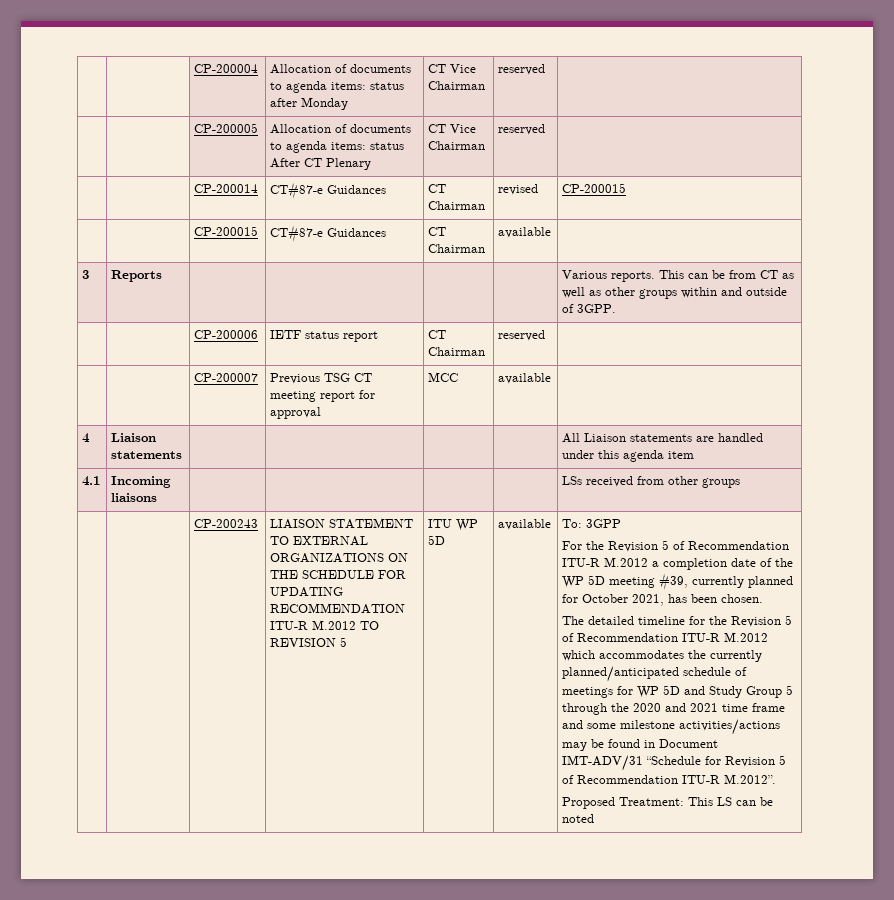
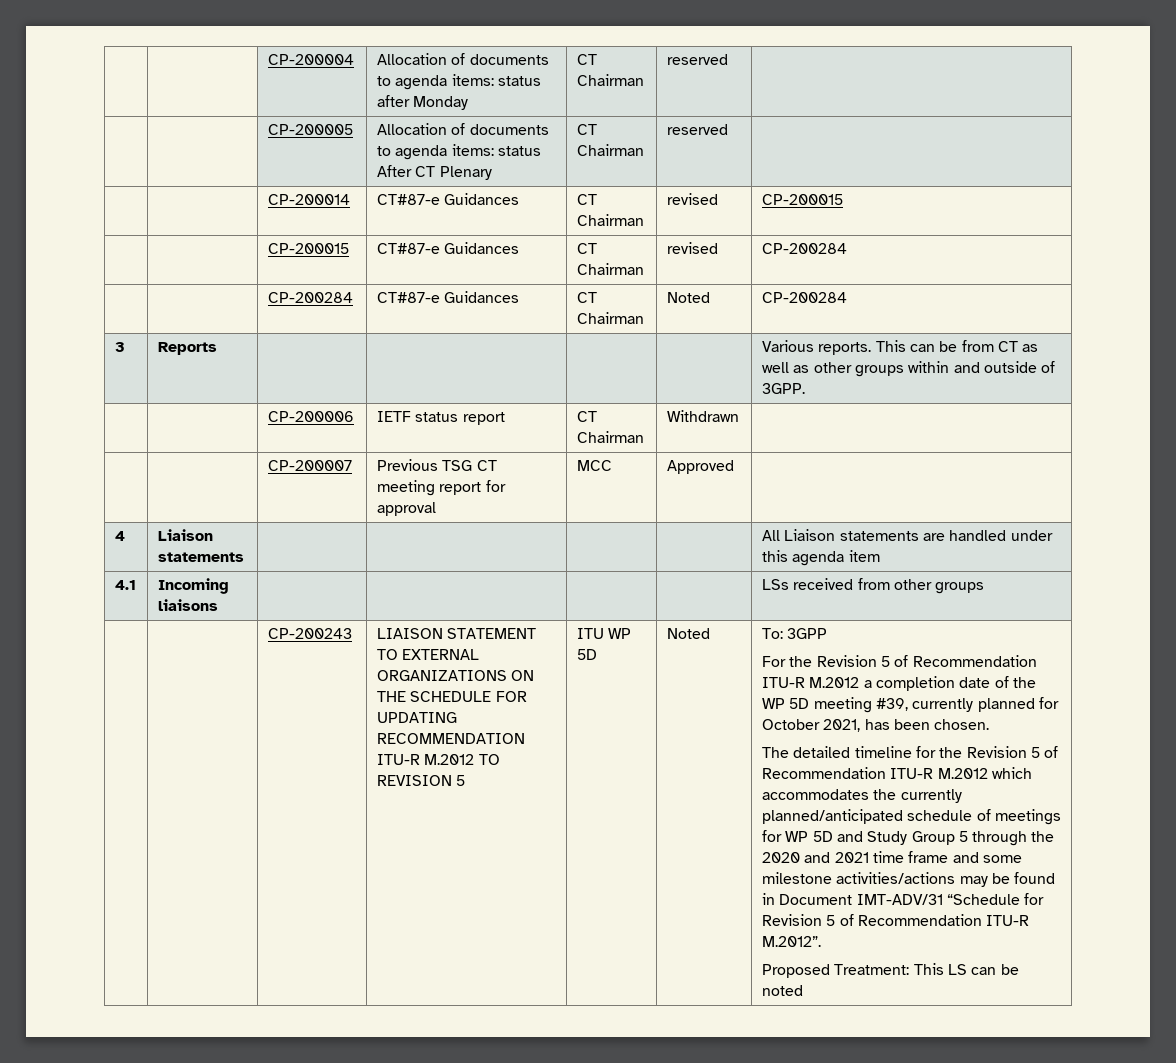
- | | CP-200004 | Allocation of documents to agenda items: status after Monday | CT Vice Chairman | reserved |
+ | | CP-200004 | Allocation of documents to agenda items: status after Monday | CT Chairman | reserved |
- | | CP-200005 | Allocation of documents to agenda items: status After CT Plenary | CT Vice Chairman | reserved |
+ | | CP-200005 | Allocation of documents to agenda items: status After CT Plenary | CT Chairman | reserved |
- | | CP-200015 | CT#87-e Guidances | CT Chairman | available |
+ | | CP-200015 | CT#87-e Guidances | CT Chairman | revised | CP-200284
+ | | CP-200284 | CT#87-e Guidances | CT Chairman | Noted | CP-200284
- | | CP-200006 | IETF status report | CT Chairman | reserved |
+ | | CP-200006 | IETF status report | CT Chairman | Withdrawn |
- | | CP-200007 | Previous TSG CT meeting report for approval | MCC | available |
+ | | CP-200007 | Previous TSG CT meeting report for approval | MCC | Approved |
- ITU WP 5D | available
+ ITU WP 5D | Noted

